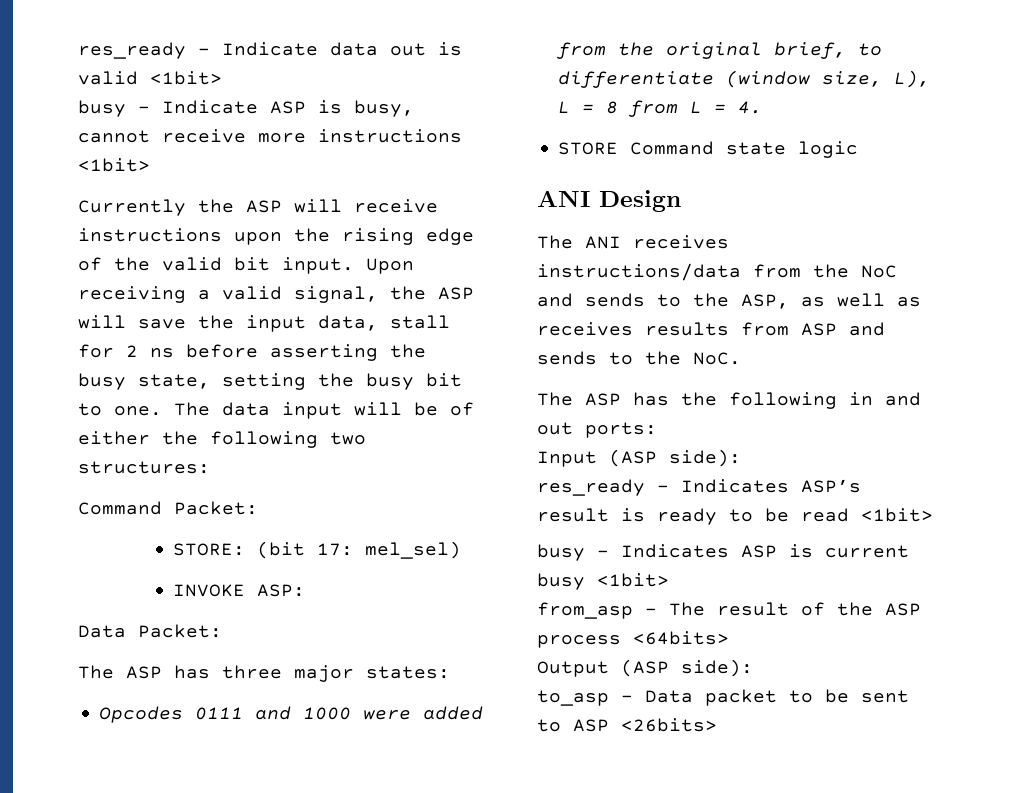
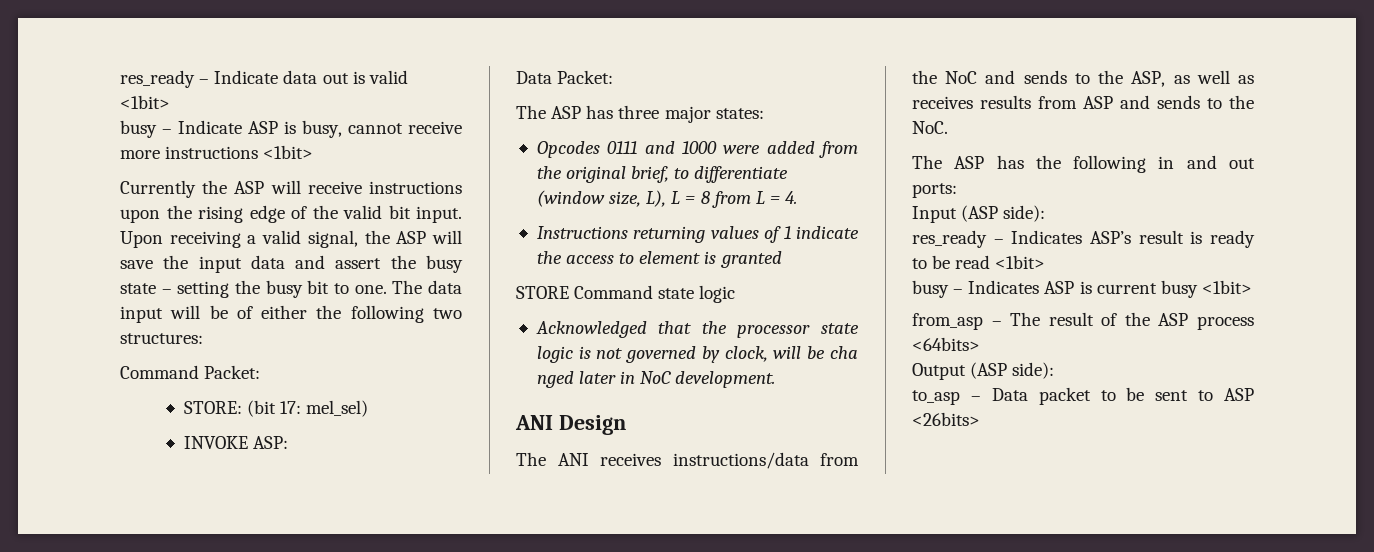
- Upon receiving a valid signal, the ASP will save the input data, stall for 2 ns before asserting the busy state, setting the busy bit to one.
+ Upon receiving a valid signal, the ASP will save the input data and assert the busy state – setting the busy bit to one.
+ Instructions returning values of 1 indicate the access to element is granted
  STORE Command state logic
+ Acknowledged that the processor state logic is not governed by clock, will be cha nged later in NoC development.

